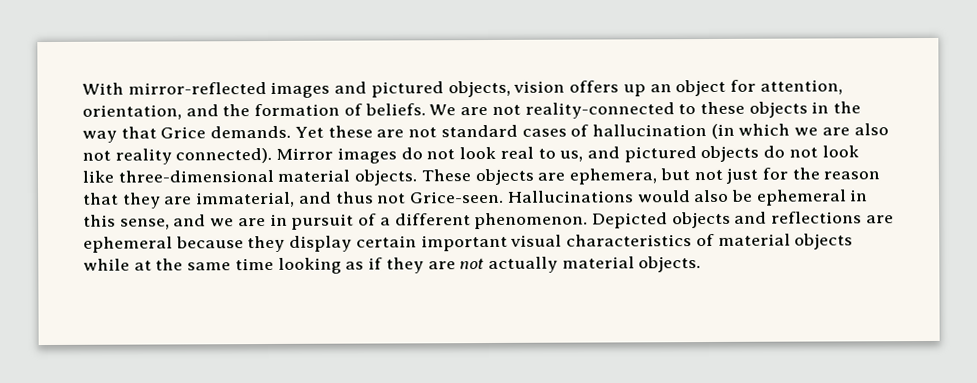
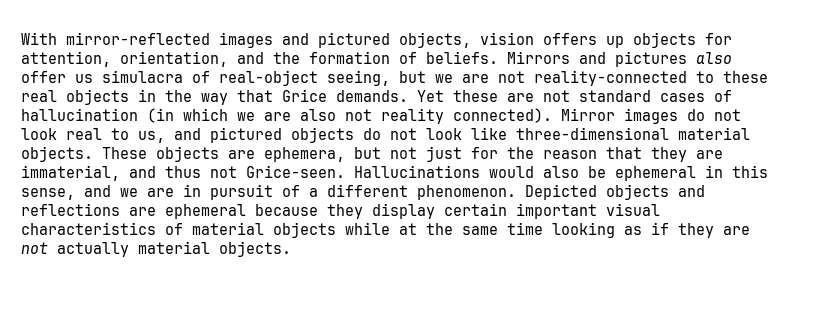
- With mirror-reflected images and pictured objects, vision offers up an object for attention, orientation, and the formation of beliefs.
+ With mirror-reflected images and pictured objects, vision offers up objects for attention, orientation, and the formation of beliefs.
- We are not reality-connected to these objects in the way that Grice demands.
+ Mirrors and pictures also offer us simulacra of real-object seeing, but we are not reality-connected to these real objects in the way that Grice demands.

